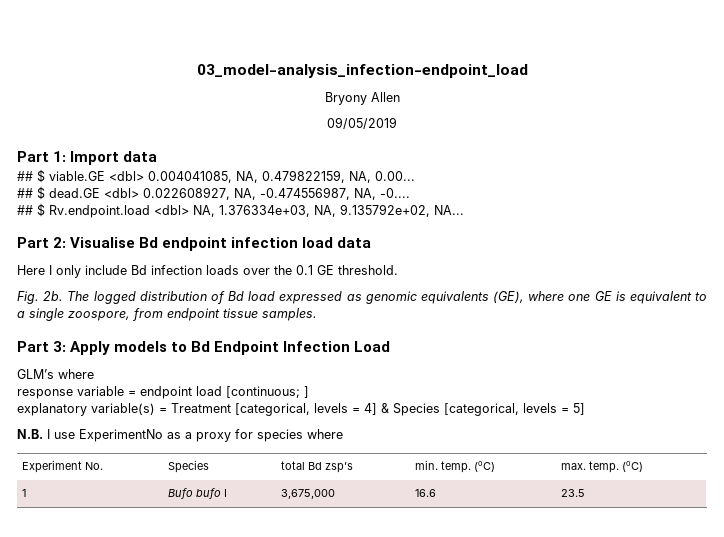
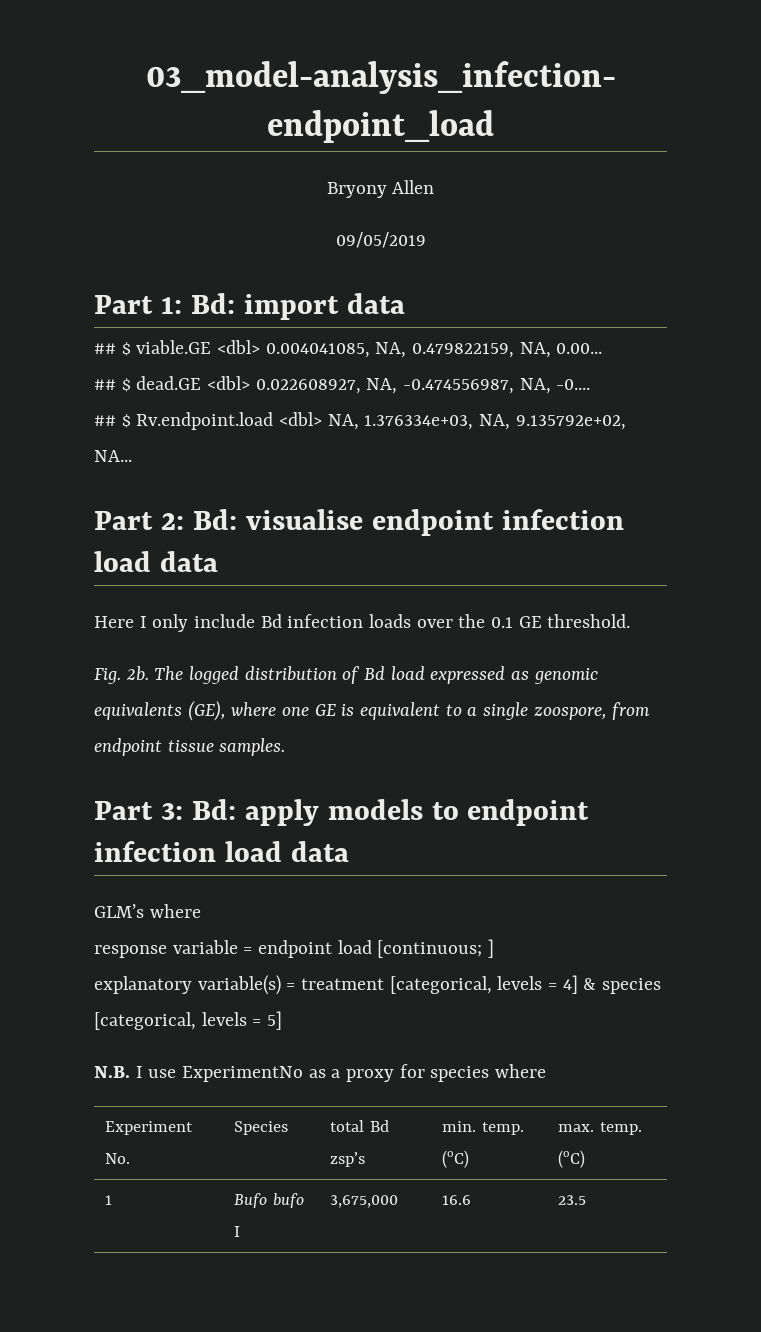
- Part 1: Import data
+ Part 1: Bd: import data
- Part 2: Visualise Bd endpoint infection load data
+ Part 2: Bd: visualise endpoint infection load data
- Part 3: Apply models to Bd Endpoint Infection Load
+ Part 3: Bd: apply models to endpoint infection load data
- explanatory variable(s) = Treatment [categorical, levels = 4] & Species [categorical, levels = 5]
+ explanatory variable(s) = treatment [categorical, levels = 4] & species [categorical, levels = 5]

